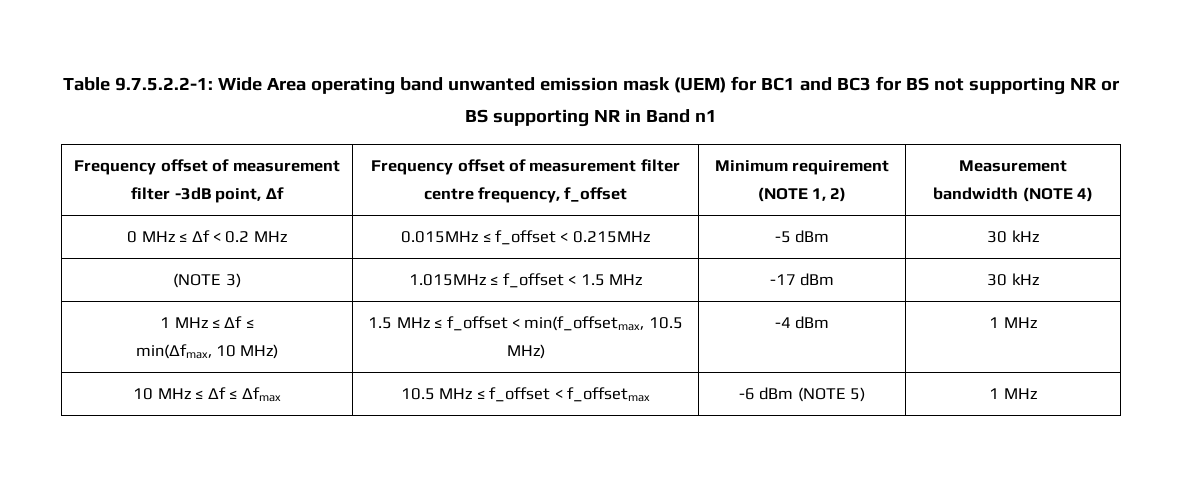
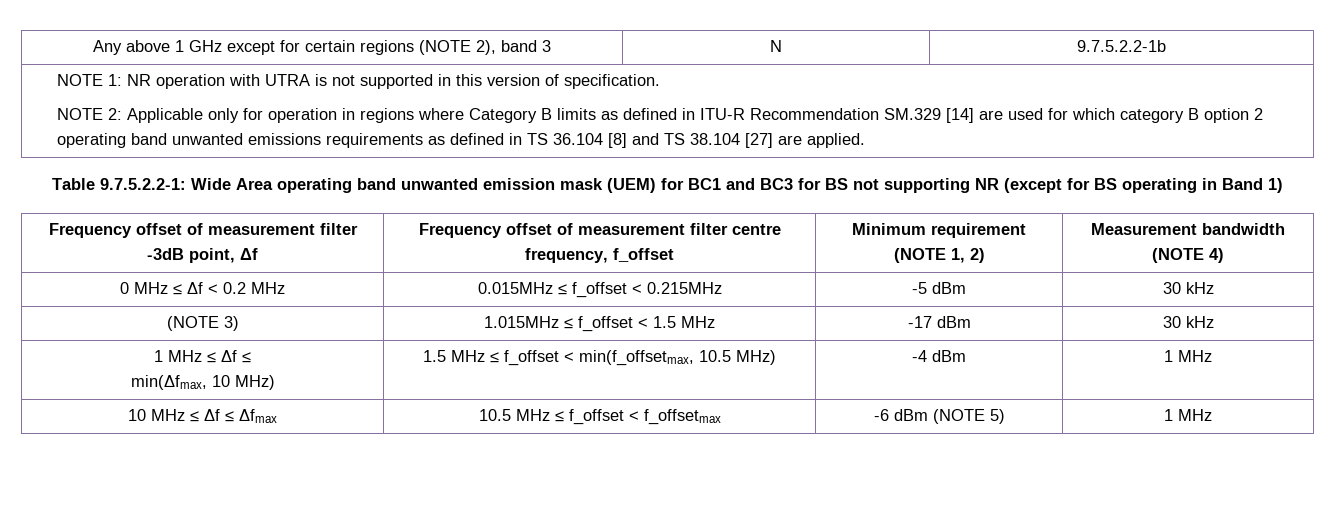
+ Any above 1 GHz except for certain regions (NOTE 2), band 3 | N | 9.7.5.2.2-1b
+ NOTE 1: NR operation with UTRA is not supported in this version of specification.
+ NOTE 2: Applicable only for operation in regions where Category B limits as defined in ITU-R Recommendation SM.329 [14] are used for which category B option 2 operating band unwanted emissions requirements as defined in TS 36.104 [8] and TS 38.104 [27] are applied.
- Table 9.7.5.2.2-1: Wide Area operating band unwanted emission mask (UEM) for BC1 and BC3 for BS not supporting NR or BS supporting NR in Band n1
+ Table 9.7.5.2.2-1: Wide Area operating band unwanted emission mask (UEM) for BC1 and BC3 for BS not supporting NR (except for BS operating in Band 1)

